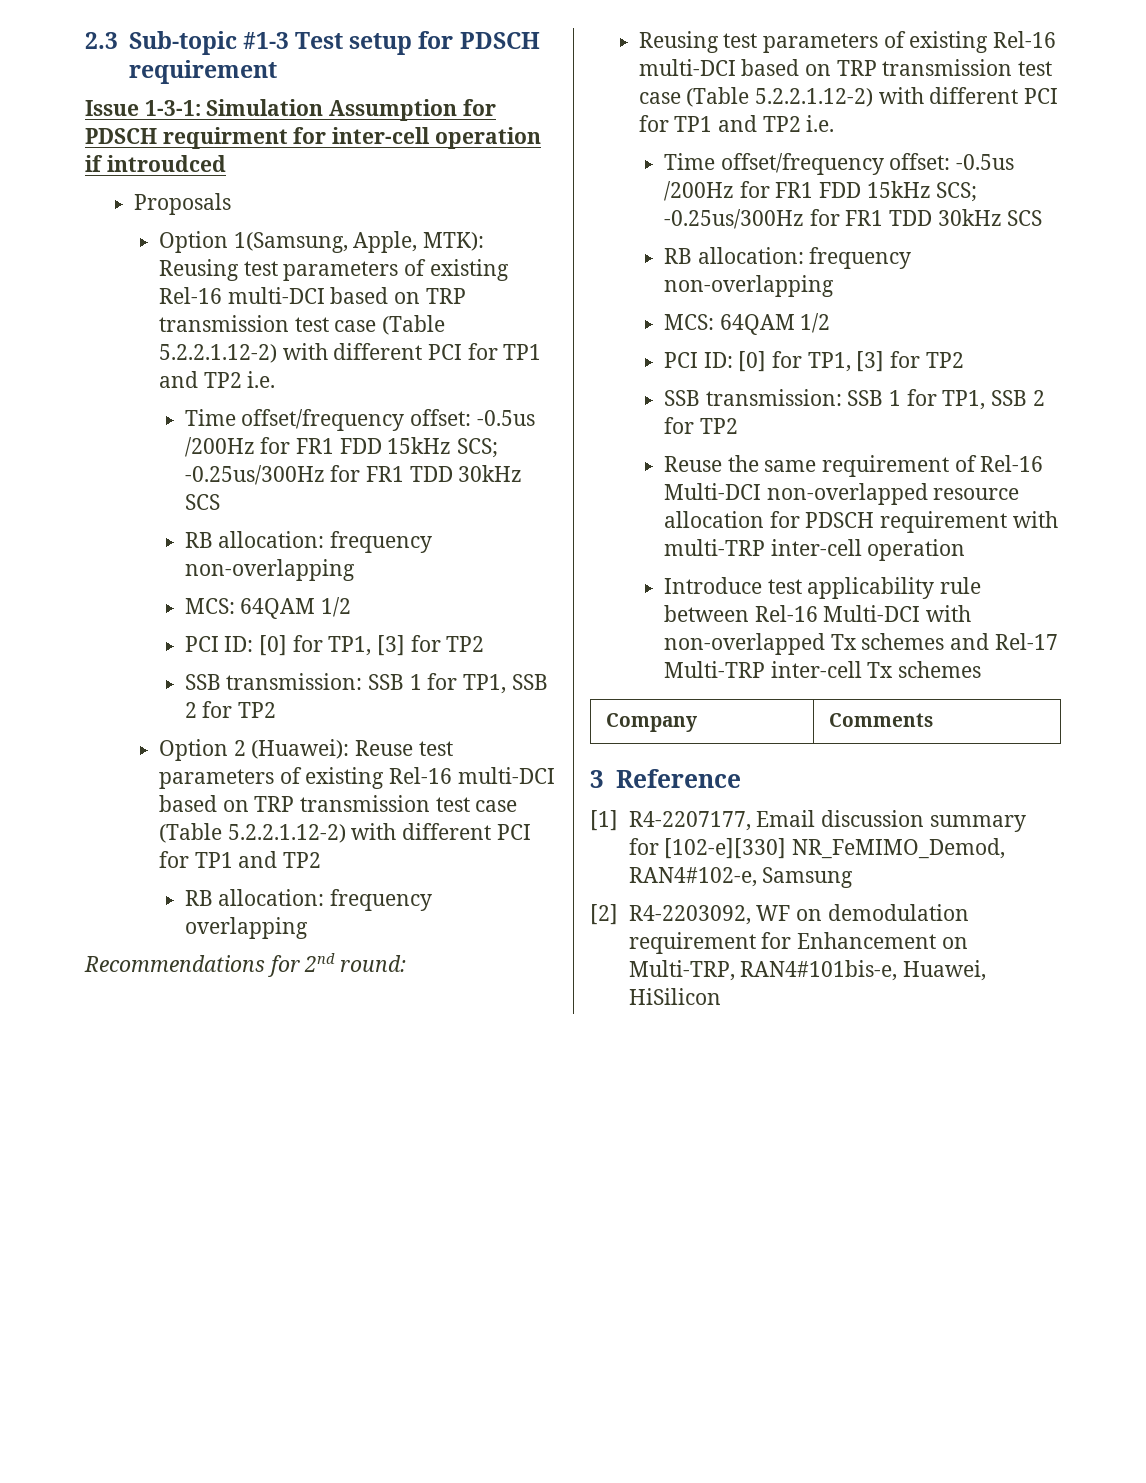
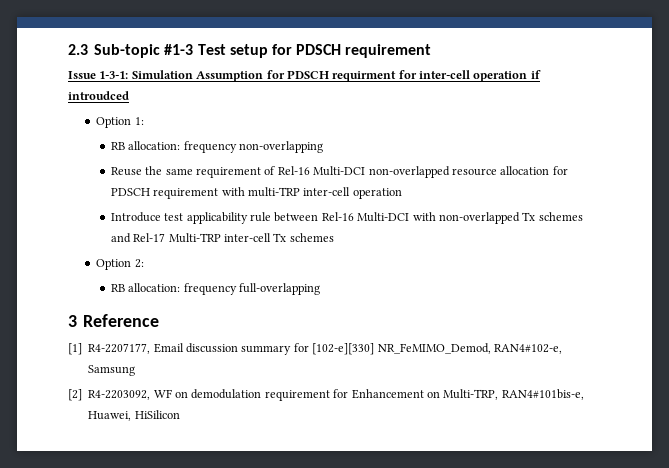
- Proposals
- Option 1(Samsung, Apple, MTK): Reusing test parameters of existing Rel-16 multi-DCI based on TRP transmission test case (Table 5.2.2.1.12-2) with different PCI for TP1 and TP2 i.e.
- Time offset/frequency offset: -0.5us /200Hz for FR1 FDD 15kHz SCS; -0.25us/300Hz for FR1 TDD 30kHz SCS
+ Option 1:
  RB allocation: frequency non-overlapping
- MCS: 64QAM 1/2
- PCI ID: [0] for TP1, [3] for TP2
- SSB transmission: SSB 1 for TP1, SSB 2 for TP2
- Option 2 (Huawei): Reuse test parameters of existing Rel-16 multi-DCI based on TRP transmission test case (Table 5.2.2.1.12-2) with different PCI for TP1 and TP2
- RB allocation: frequency overlapping
- Recommendations for 2nd round:
- Reusing test parameters of existing Rel-16 multi-DCI based on TRP transmission test case (Table 5.2.2.1.12-2) with different PCI for TP1 and TP2 i.e.
- Time offset/frequency offset: -0.5us /200Hz for FR1 FDD 15kHz SCS; -0.25us/300Hz for FR1 TDD 30kHz SCS
- RB allocation: frequency non-overlapping
- MCS: 64QAM 1/2
- PCI ID: [0] for TP1, [3] for TP2
- SSB transmission: SSB 1 for TP1, SSB 2 for TP2
- Company | Comments
+ Option 2:
+ RB allocation: frequency full-overlapping

